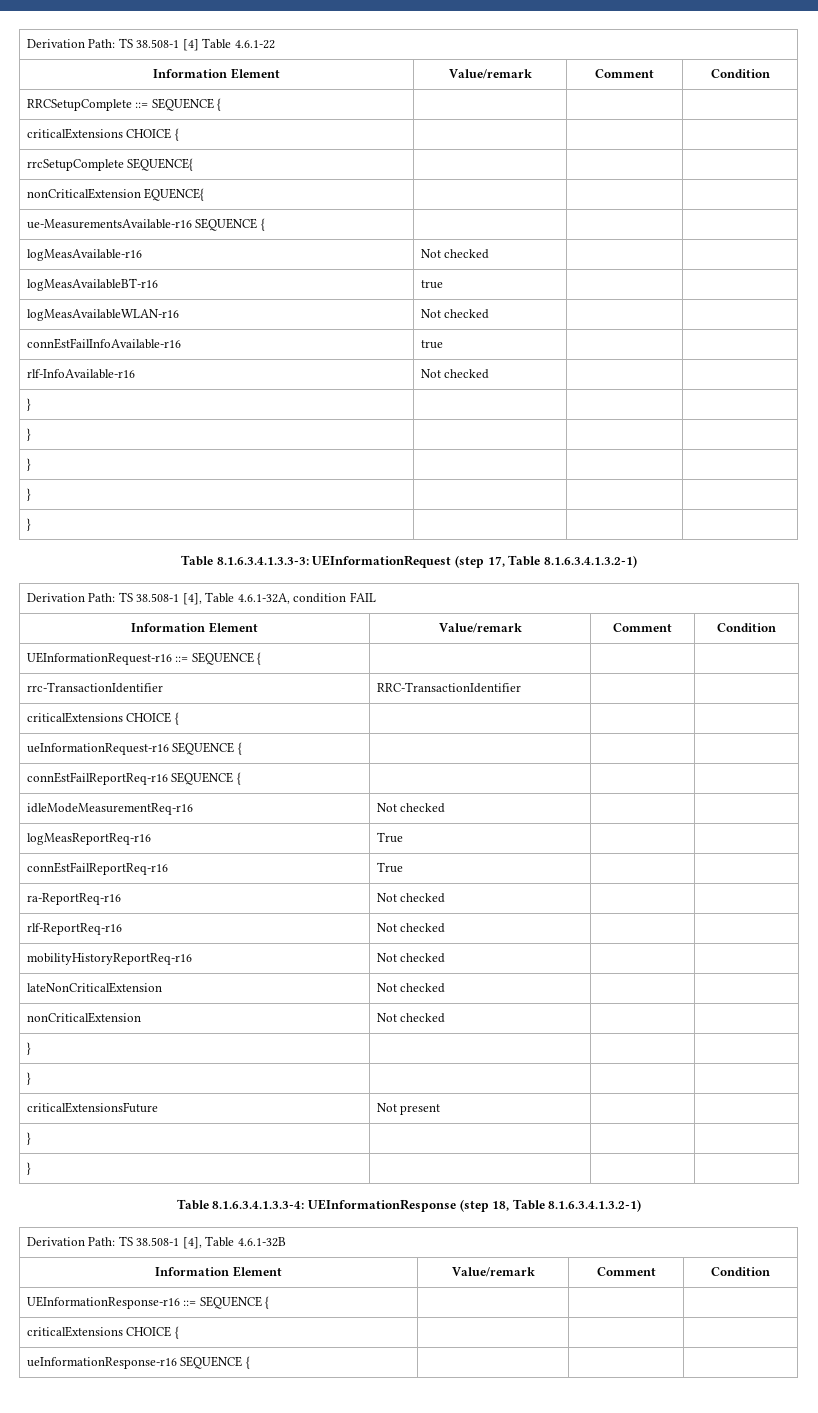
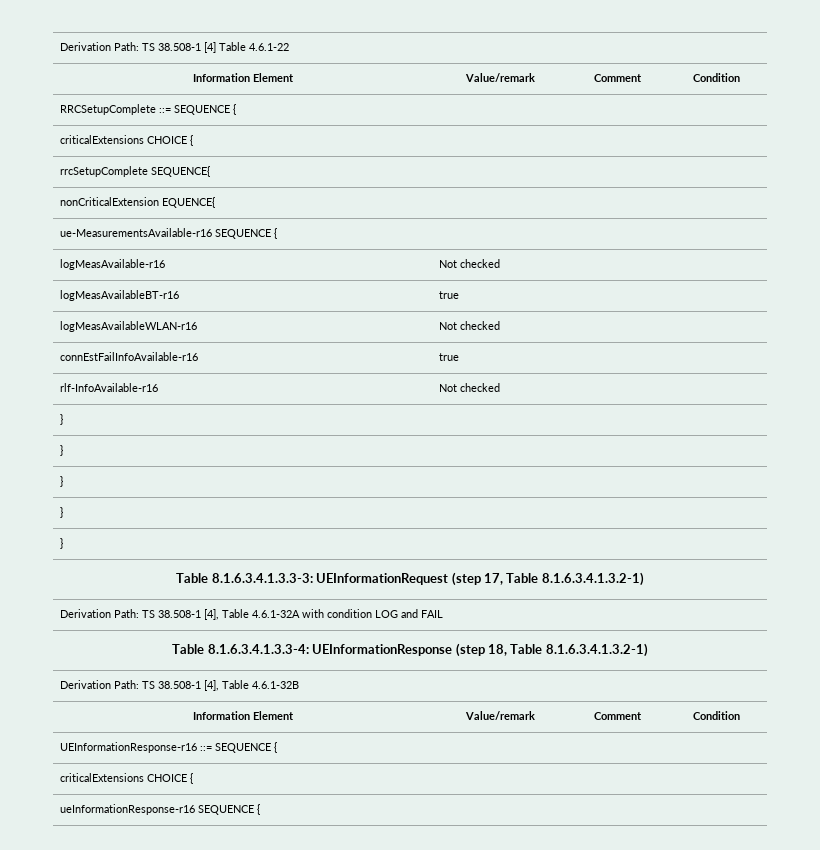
- Derivation Path: TS 38.508-1 [4], Table 4.6.1-32A, condition FAIL
- Information Element | Value/remark | Comment | Condition
- UEInformationRequest-r16 ::= SEQUENCE { | | |
- rrc-TransactionIdentifier | RRC-TransactionIdentifier | |
- criticalExtensions CHOICE { | | |
- ueInformationRequest-r16 SEQUENCE { | | |
- connEstFailReportReq-r16 SEQUENCE { | | |
- idleModeMeasurementReq-r16 | Not checked | |
- logMeasReportReq-r16 | True | |
- connEstFailReportReq-r16 | True | |
- ra-ReportReq-r16 | Not checked | |
- rlf-ReportReq-r16 | Not checked | |
- mobilityHistoryReportReq-r16 | Not checked | |
- lateNonCriticalExtension | Not checked | |
- nonCriticalExtension | Not checked | |
- } | | |
- } | | |
- criticalExtensionsFuture | Not present | |
- } | | |
- } | | |
+ Derivation Path: TS 38.508-1 [4], Table 4.6.1-32A with condition LOG and FAIL

